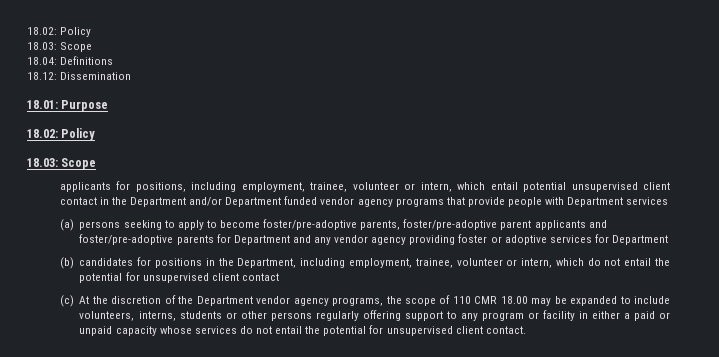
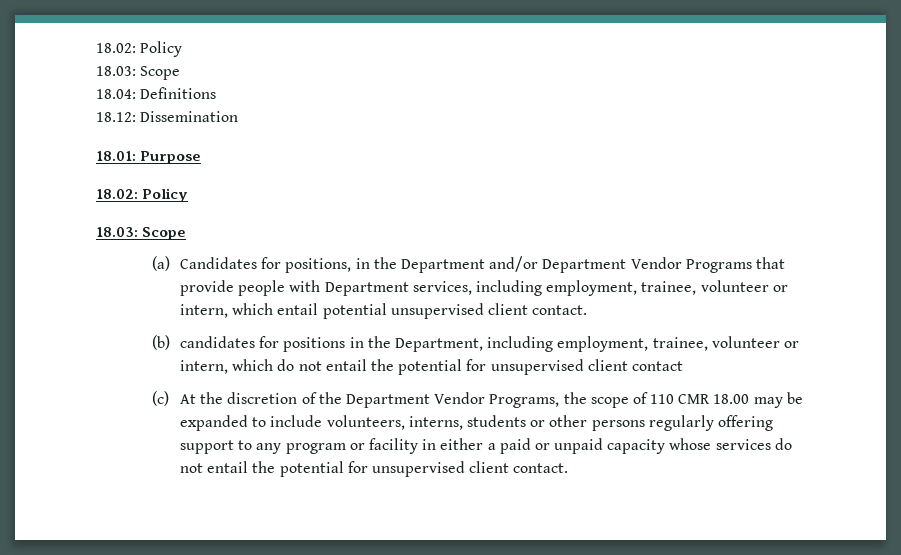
- applicants for positions, including employment, trainee, volunteer or intern, which entail potential unsupervised client contact in the Department and/or Department funded vendor agency programs that provide people with Department services
- (a) persons seeking to apply to become foster/pre-adoptive parents, foster/pre-adoptive parent applicants and foster/pre-adoptive parents for Department and any vendor agency providing foster or adoptive services for Department
+ (a) Candidates for positions, in the Department and/or Department Vendor Programs that provide people with Department services, including employment, trainee, volunteer or intern, which entail potential unsupervised client contact.
- (c) At the discretion of the Department vendor agency programs, the scope of 110 CMR 18.00 may be expanded to include volunteers, interns, students or other persons regularly offering support to any program or facility in either a paid or unpaid capacity whose services do not entail the potential for unsupervised client contact.
+ (c) At the discretion of the Department Vendor Programs, the scope of 110 CMR 18.00 may be expanded to include volunteers, interns, students or other persons regularly offering support to any program or facility in either a paid or unpaid capacity whose services do not entail the potential for unsupervised client contact.

